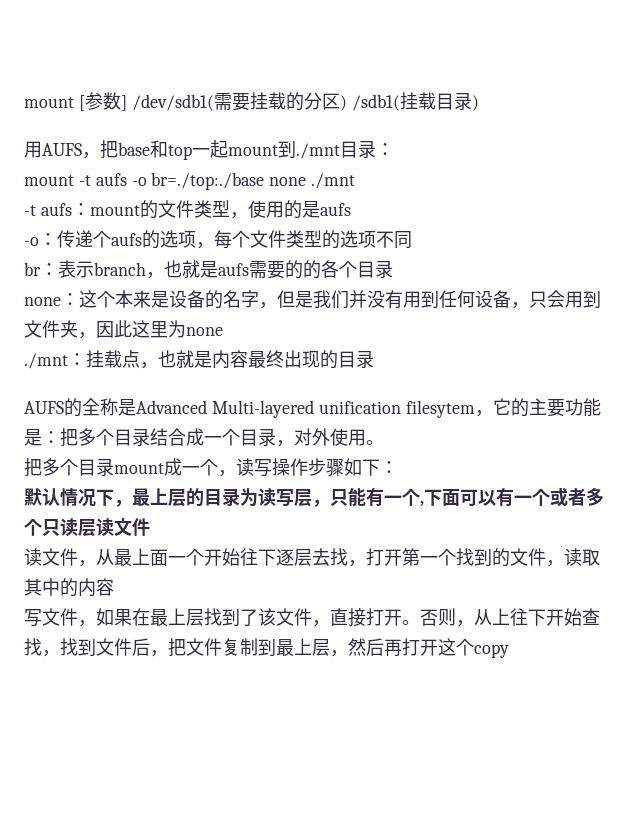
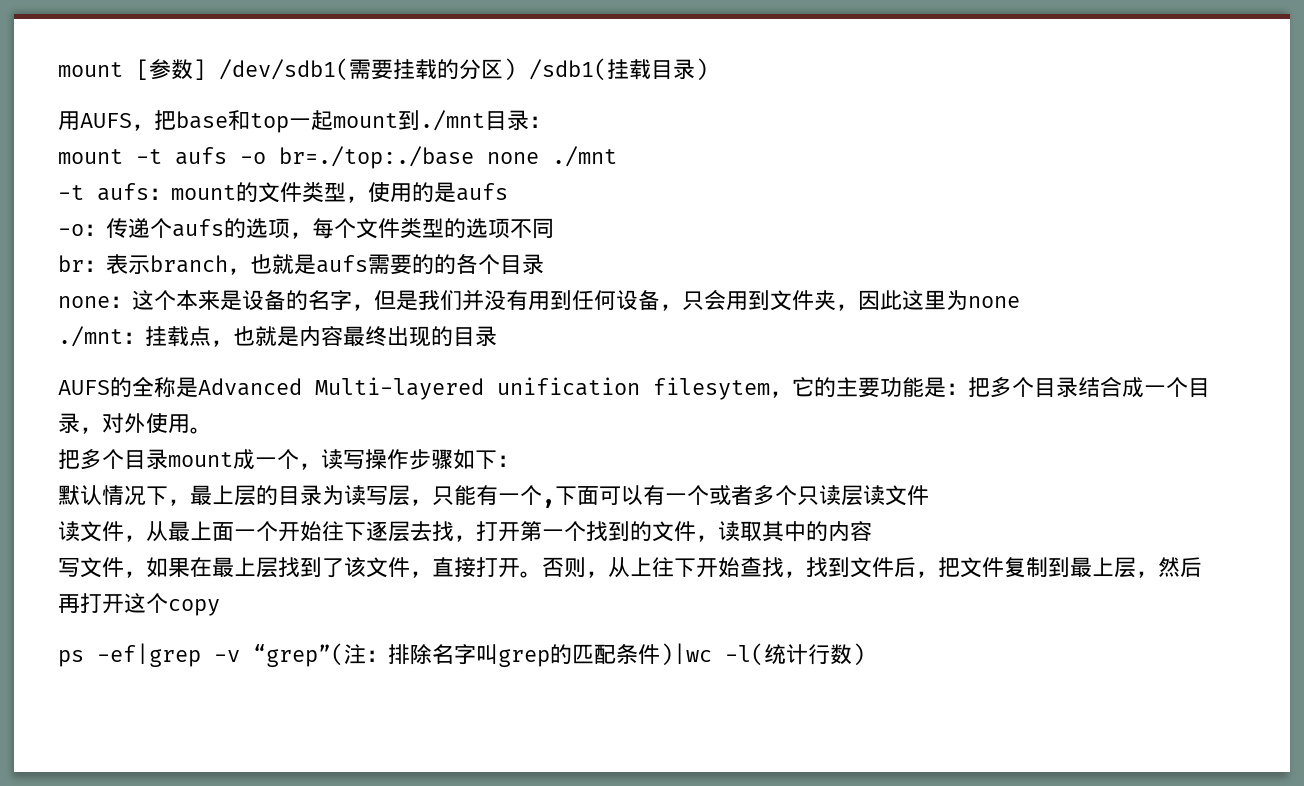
+ ps -ef|grep -v “grep”(注：排除名字叫grep的匹配条件)|wc -l(统计行数)

